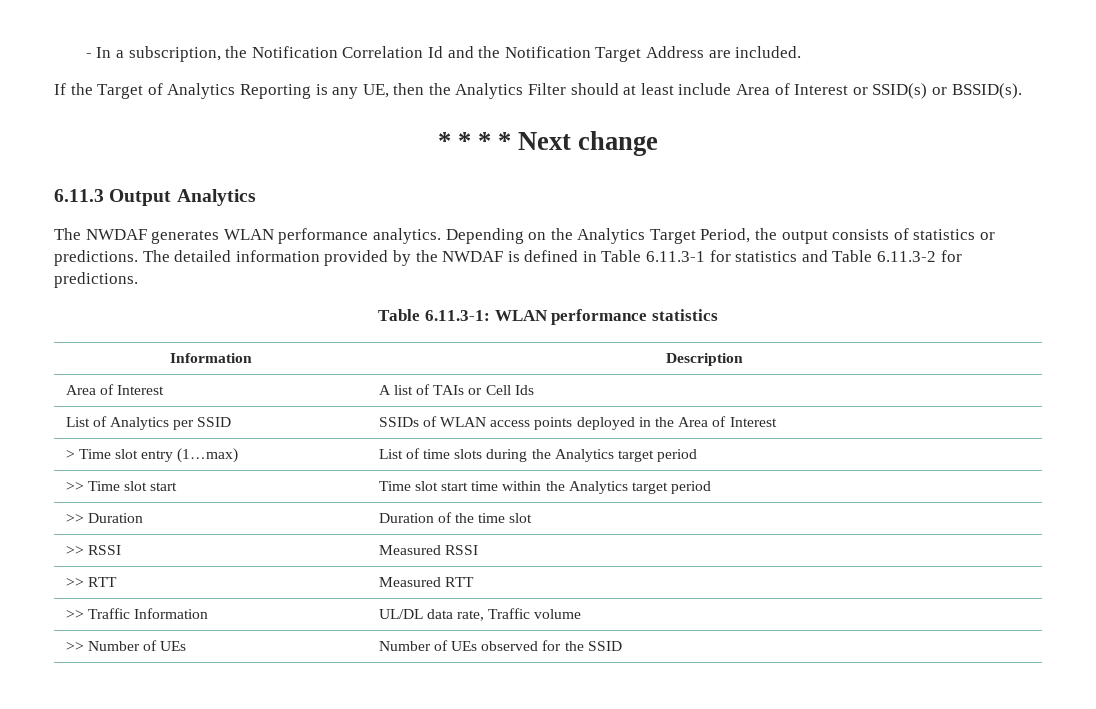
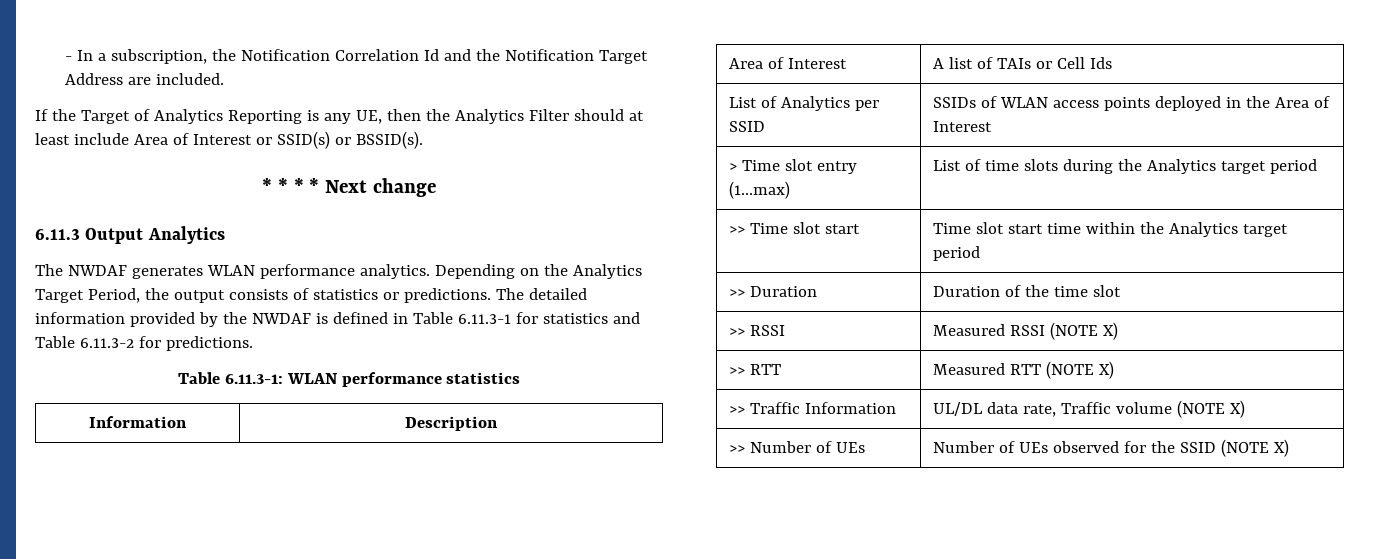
- >> RSSI | Measured RSSI
+ >> RSSI | Measured RSSI (NOTE X)
- >> RTT | Measured RTT
+ >> RTT | Measured RTT (NOTE X)
- >> Traffic Information | UL/DL data rate, Traffic volume
+ >> Traffic Information | UL/DL data rate, Traffic volume (NOTE X)
- >> Number of UEs | Number of UEs observed for the SSID
+ >> Number of UEs | Number of UEs observed for the SSID (NOTE X)

